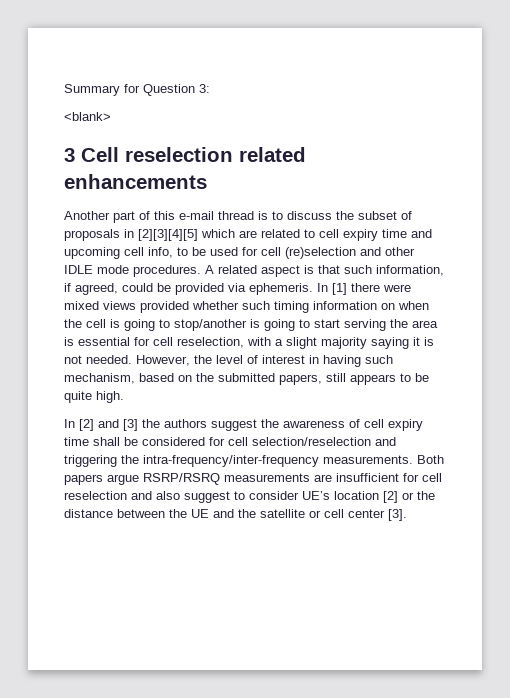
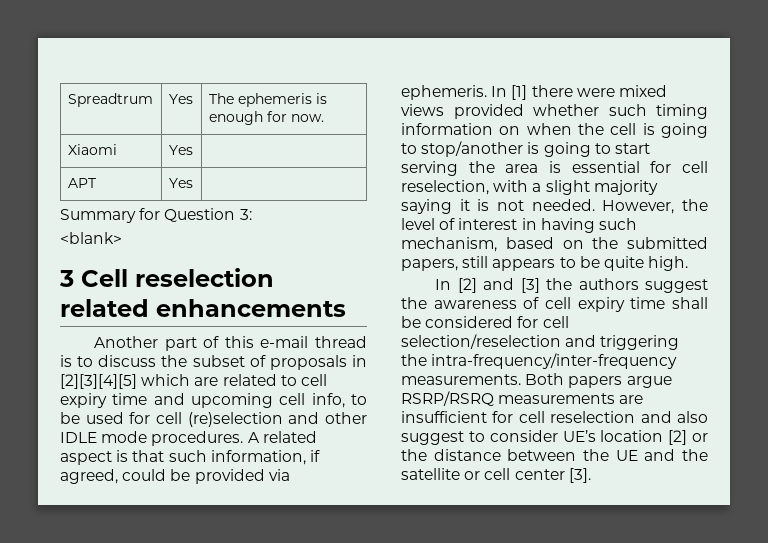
+ Spreadtrum | Yes | The ephemeris is enough for now.
+ Xiaomi | Yes |
+ APT | Yes |

